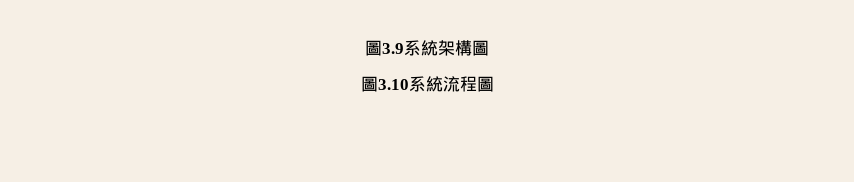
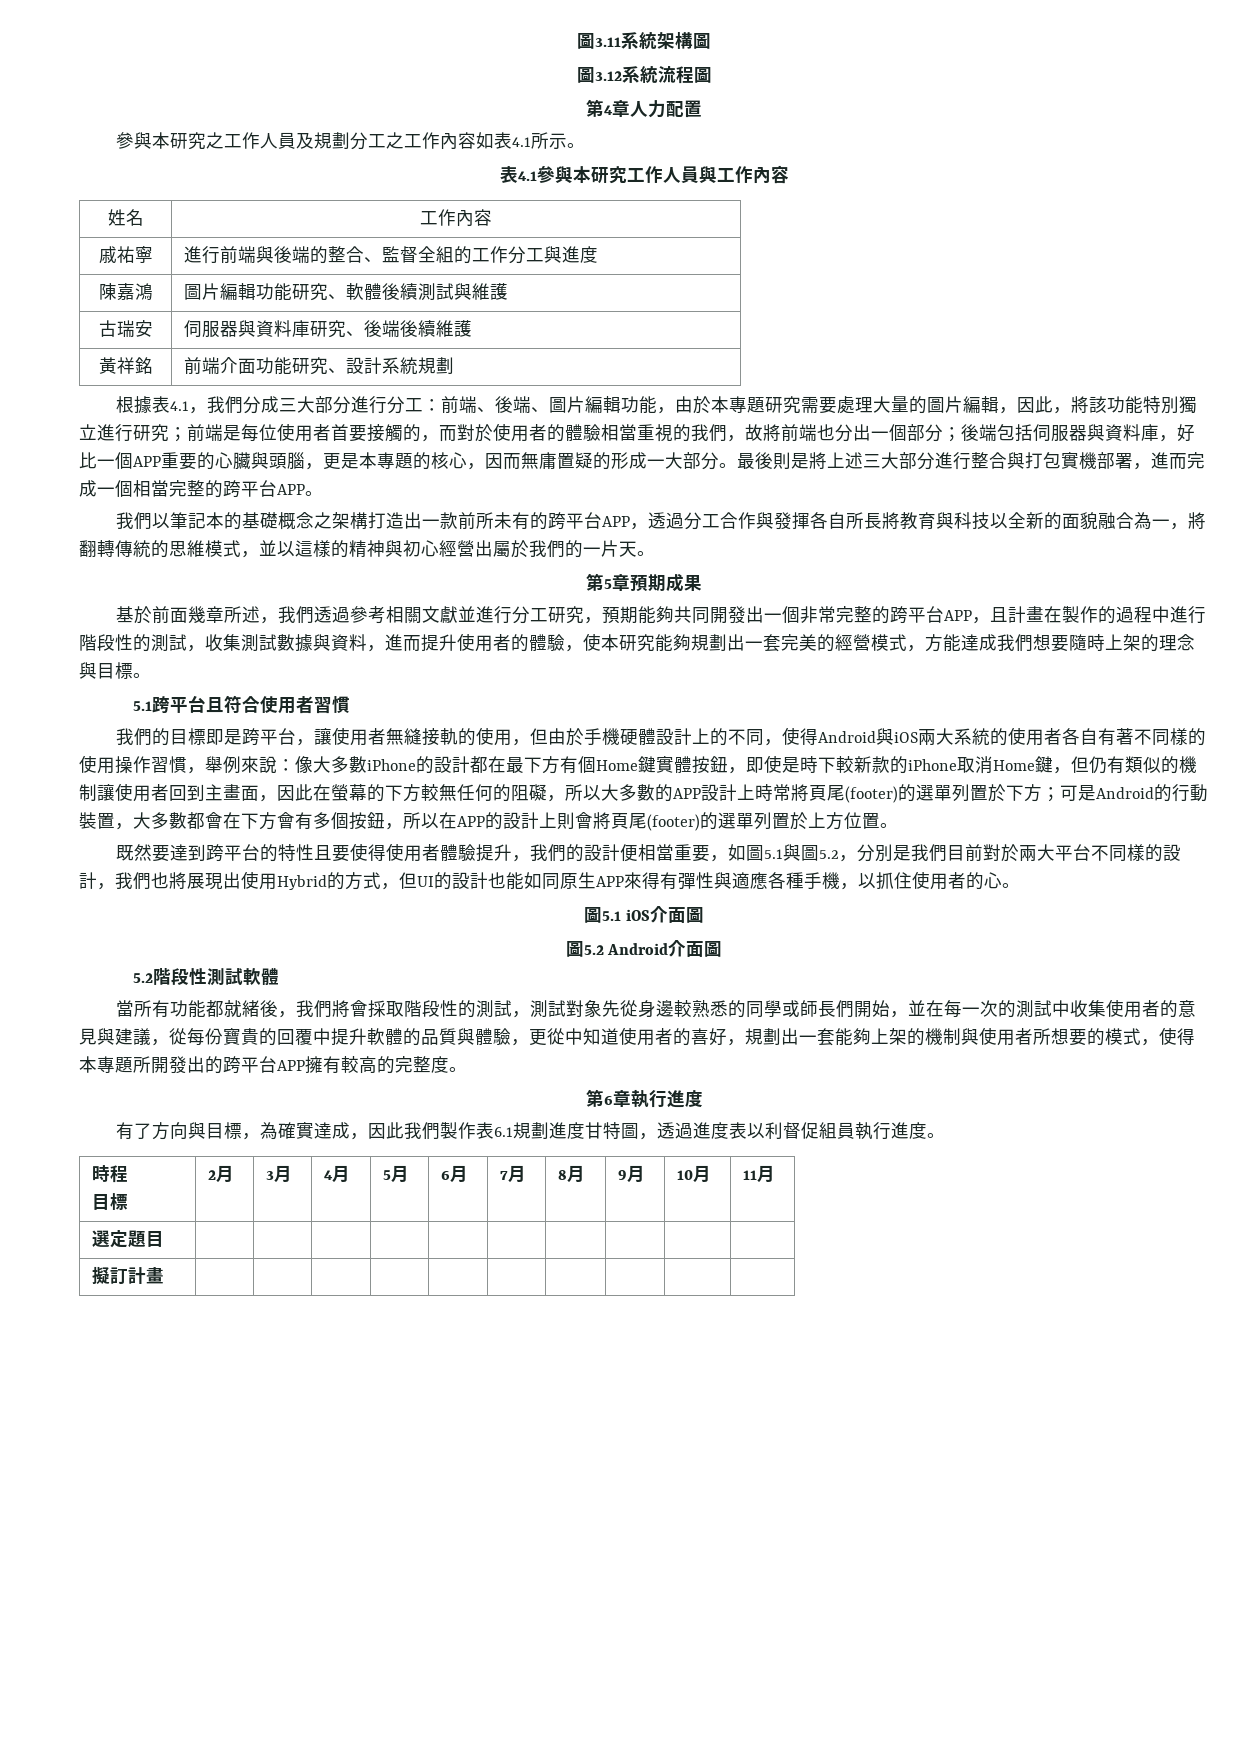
- 圖3.9系統架構圖
+ 圖3.11系統架構圖
- 圖3.10系統流程圖
+ 圖3.12系統流程圖
+ 第4章人力配置
+ 參與本研究之工作人員及規劃分工之工作內容如表4.1所示。
+ 表4.1參與本研究工作人員與工作內容
+ 姓名 | 工作內容
+ 戚祐寧 | 進行前端與後端的整合、監督全組的工作分工與進度
+ 陳嘉鴻 | 圖片編輯功能研究、軟體後續測試與維護
+ 古瑞安 | 伺服器與資料庫研究、後端後續維護
+ 黃祥銘 | 前端介面功能研究、設計系統規劃
+ 根據表4.1，我們分成三大部分進行分工：前端、後端、圖片編輯功能，由於本專題研究需要處理大量的圖片編輯，因此，將該功能特別獨立進行研究；前端是每位使用者首要接觸的，而對於使用者的體驗相當重視的我們，故將前端也分出一個部分；後端包括伺服器與資料庫，好比一個APP重要的心臟與頭腦，更是本專題的核心，因而無庸置疑的形成一大部分。最後則是將上述三大部分進行整合與打包實機部署，進而完成一個相當完整的跨平台APP。
+ 我們以筆記本的基礎概念之架構打造出一款前所未有的跨平台APP，透過分工合作與發揮各自所長將教育與科技以全新的面貌融合為一，將翻轉傳統的思維模式，並以這樣的精神與初心經營出屬於我們的一片天。
+ 第5章預期成果
+ 基於前面幾章所述，我們透過參考相關文獻並進行分工研究，預期能夠共同開發出一個非常完整的跨平台APP，且計畫在製作的過程中進行階段性的測試，收集測試數據與資料，進而提升使用者的體驗，使本研究能夠規劃出一套完美的經營模式，方能達成我們想要隨時上架的理念與目標。
+ 5.1跨平台且符合使用者習慣
+ 我們的目標即是跨平台，讓使用者無縫接軌的使用，但由於手機硬體設計上的不同，使得Android與iOS兩大系統的使用者各自有著不同樣的使用操作習慣，舉例來說：像大多數iPhone的設計都在最下方有個Home鍵實體按鈕，即使是時下較新款的iPhone取消Home鍵，但仍有類似的機制讓使用者回到主畫面，因此在螢幕的下方較無任何的阻礙，所以大多數的APP設計上時常將頁尾(footer)的選單列置於下方；可是Android的行動裝置，大多數都會在下方會有多個按鈕，所以在APP的設計上則會將頁尾(footer)的選單列置於上方位置。
+ 既然要達到跨平台的特性且要使得使用者體驗提升，我們的設計便相當重要，如圖5.1與圖5.2，分別是我們目前對於兩大平台不同樣的設計，我們也將展現出使用Hybrid的方式，但UI的設計也能如同原生APP來得有彈性與適應各種手機，以抓住使用者的心。
+ 圖5.1 iOS介面圖
+ 圖5.2 Android介面圖
+ 5.2階段性測試軟體
+ 當所有功能都就緒後，我們將會採取階段性的測試，測試對象先從身邊較熟悉的同學或師長們開始，並在每一次的測試中收集使用者的意見與建議，從每份寶貴的回覆中提升軟體的品質與體驗，更從中知道使用者的喜好，規劃出一套能夠上架的機制與使用者所想要的模式，使得本專題所開發出的跨平台APP擁有較高的完整度。
+ 第6章執行進度
+ 有了方向與目標，為確實達成，因此我們製作表6.1規劃進度甘特圖，透過進度表以利督促組員執行進度。
+ 時程
+ 目標 | 2月 | 3月 | 4月 | 5月 | 6月 | 7月 | 8月 | 9月 | 10月 | 11月
+ 選定題目 | | | | | | | | | |
+ 擬訂計畫 | | | | | | | | | |

